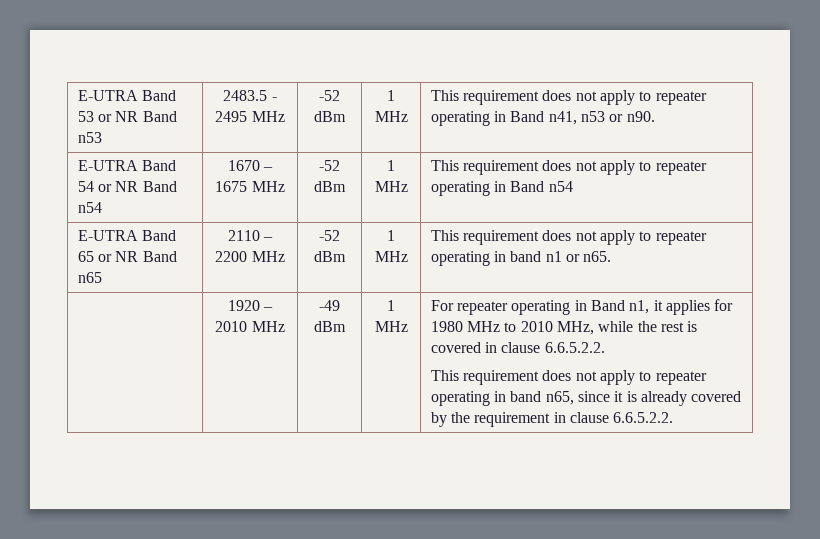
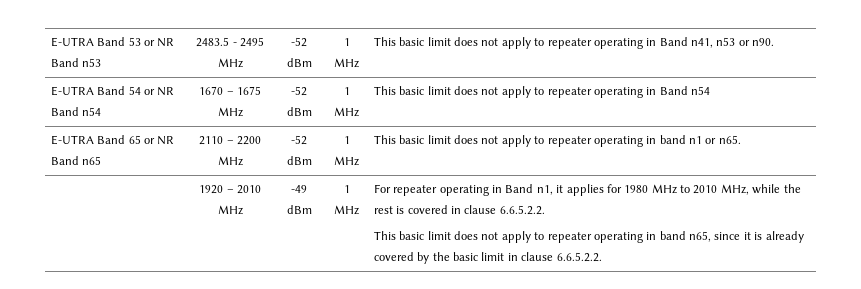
- E-UTRA Band 53 or NR Band n53 | 2483.5 - 2495 MHz | -52 dBm | 1 MHz | This requirement does not apply to repeater operating in Band n41, n53 or n90.
+ E-UTRA Band 53 or NR Band n53 | 2483.5 - 2495 MHz | -52 dBm | 1 MHz | This basic limit does not apply to repeater operating in Band n41, n53 or n90.
- E-UTRA Band 54 or NR Band n54 | 1670 – 1675 MHz | -52 dBm | 1 MHz | This requirement does not apply to repeater operating in Band n54
+ E-UTRA Band 54 or NR Band n54 | 1670 – 1675 MHz | -52 dBm | 1 MHz | This basic limit does not apply to repeater operating in Band n54
- E-UTRA Band 65 or NR Band n65 | 2110 – 2200 MHz | -52 dBm | 1 MHz | This requirement does not apply to repeater operating in band n1 or n65.
+ E-UTRA Band 65 or NR Band n65 | 2110 – 2200 MHz | -52 dBm | 1 MHz | This basic limit does not apply to repeater operating in band n1 or n65.
- This requirement does not apply to repeater operating in band n65, since it is already covered by the requirement in clause 6.6.5.2.2.
+ This basic limit does not apply to repeater operating in band n65, since it is already covered by the basic limit in clause 6.6.5.2.2.

